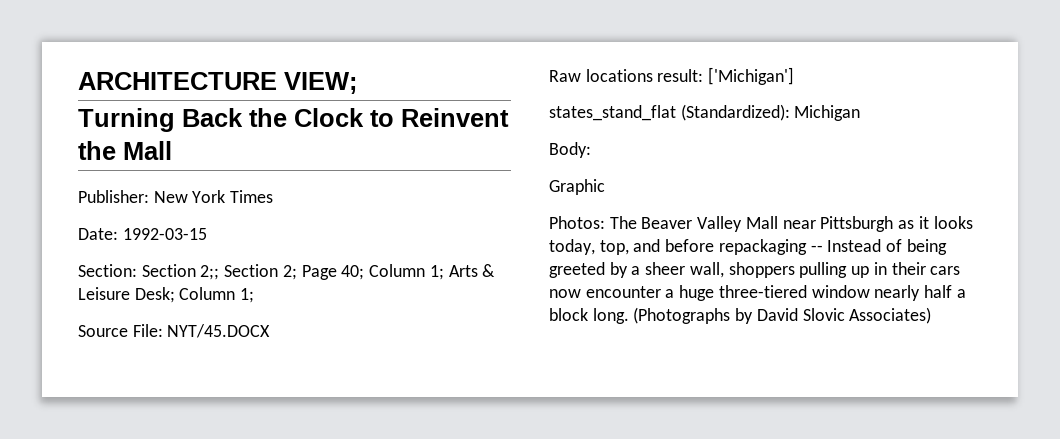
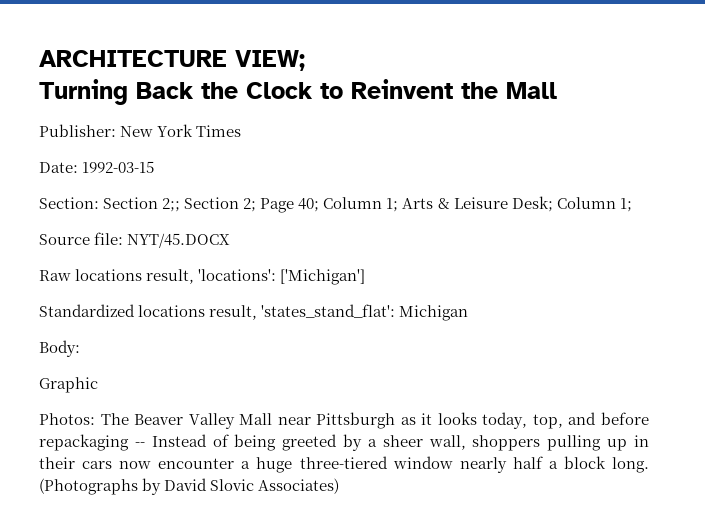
- Source File: NYT/45.DOCX
+ Source file: NYT/45.DOCX
- Raw locations result: ['Michigan']
+ Raw locations result, 'locations': ['Michigan']
- states_stand_flat (Standardized): Michigan
+ Standardized locations result, 'states_stand_flat': Michigan

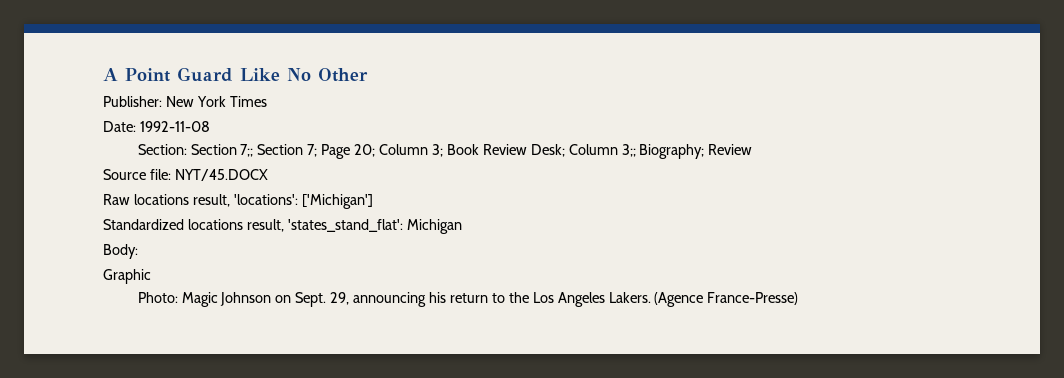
- ARCHITECTURE VIEW;
- Turning Back the Clock to Reinvent the Mall
+ A Point Guard Like No Other
- Date: 1992-03-15
+ Date: 1992-11-08
- Section: Section 2;; Section 2; Page 40; Column 1; Arts & Leisure Desk; Column 1;
+ Section: Section 7;; Section 7; Page 20; Column 3; Book Review Desk; Column 3;; Biography; Review
- Photos: The Beaver Valley Mall near Pittsburgh as it looks today, top, and before repackaging -- Instead of being greeted by a sheer wall, shoppers pulling up in their cars now encounter a huge three-tiered window nearly half a block long. (Photographs by David Slovic Associates)
+ Photo: Magic Johnson on Sept. 29, announcing his return to the Los Angeles Lakers. (Agence France-Presse)

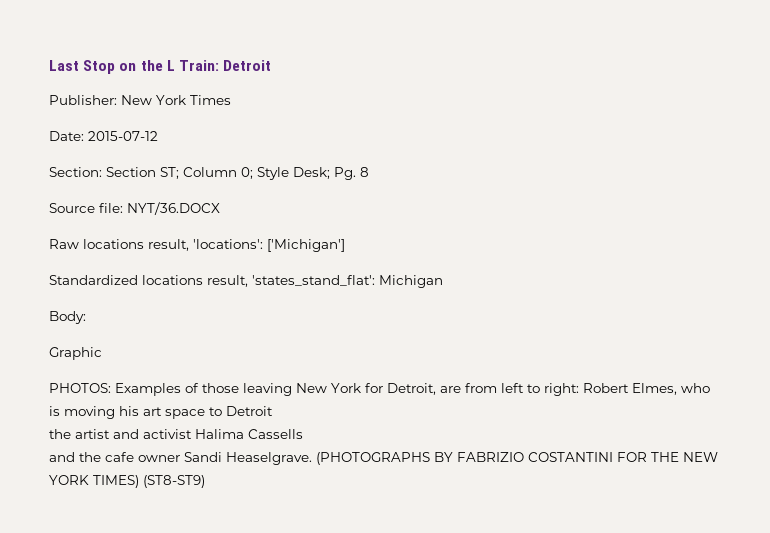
- A Point Guard Like No Other
+ Last Stop on the L Train: Detroit
- Date: 1992-11-08
+ Date: 2015-07-12
- Section: Section 7;; Section 7; Page 20; Column 3; Book Review Desk; Column 3;; Biography; Review
+ Section: Section ST; Column 0; Style Desk; Pg. 8
- Source file: NYT/45.DOCX
+ Source file: NYT/36.DOCX
- Photo: Magic Johnson on Sept. 29, announcing his return to the Los Angeles Lakers. (Agence France-Presse)
+ PHOTOS: Examples of those leaving New York for Detroit, are from left to right: Robert Elmes, who is moving his art space to Detroit
+ the artist and activist Halima Cassells
+ and the cafe owner Sandi Heaselgrave. (PHOTOGRAPHS BY FABRIZIO COSTANTINI FOR THE NEW YORK TIMES) (ST8-ST9)

